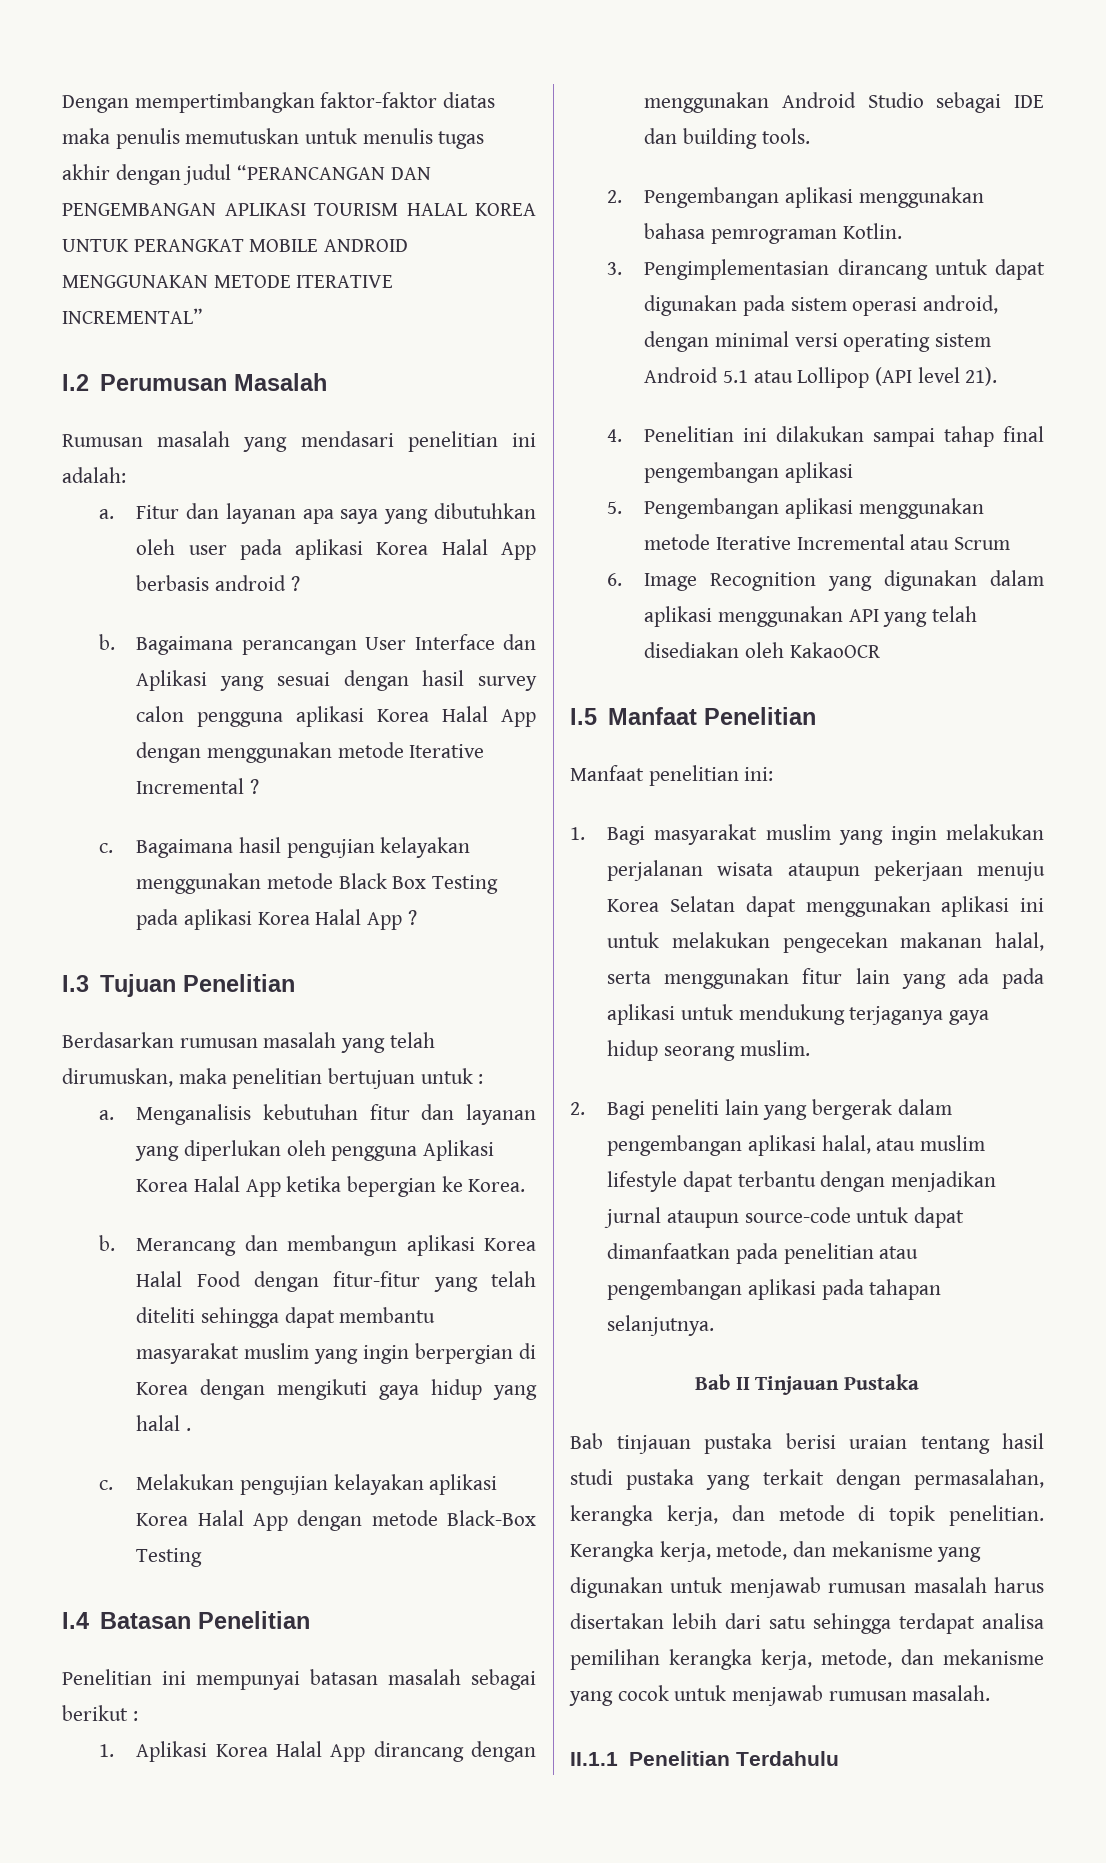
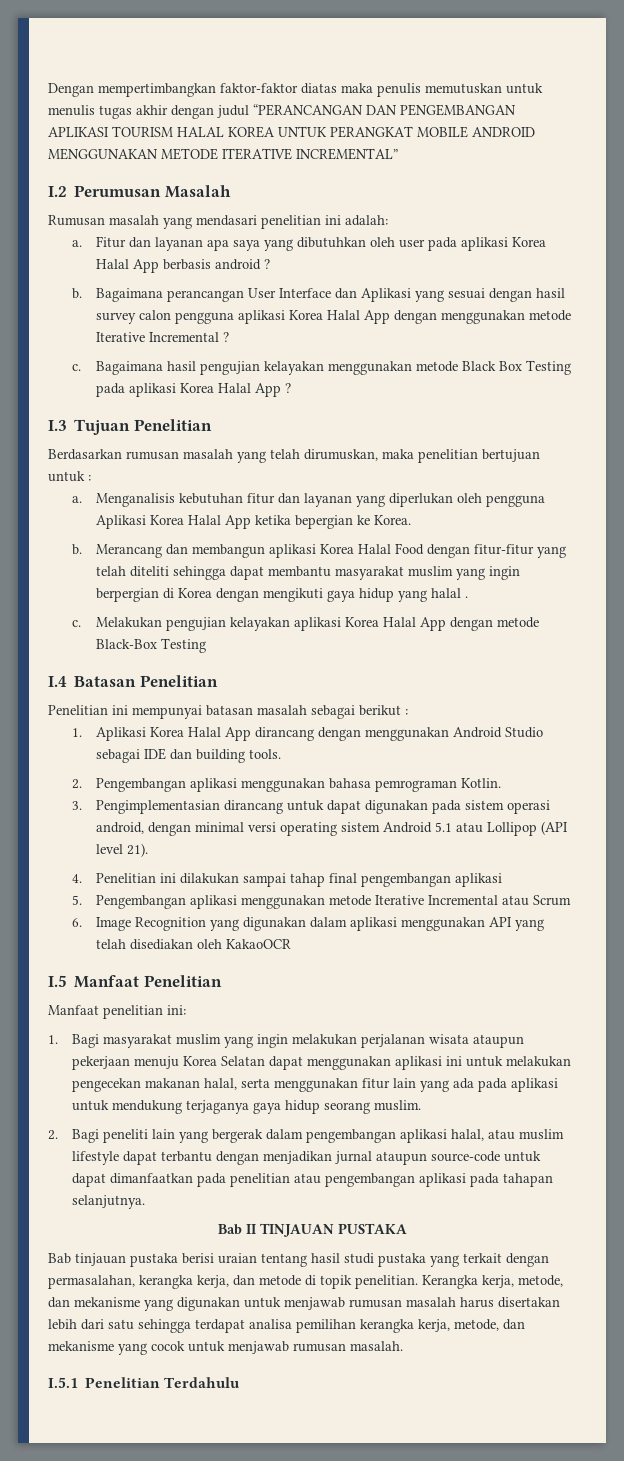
- Bab II Tinjauan Pustaka
+ Bab II TINJAUAN PUSTAKA
- II.1.1 Penelitian Terdahulu
+ I.5.1 Penelitian Terdahulu

